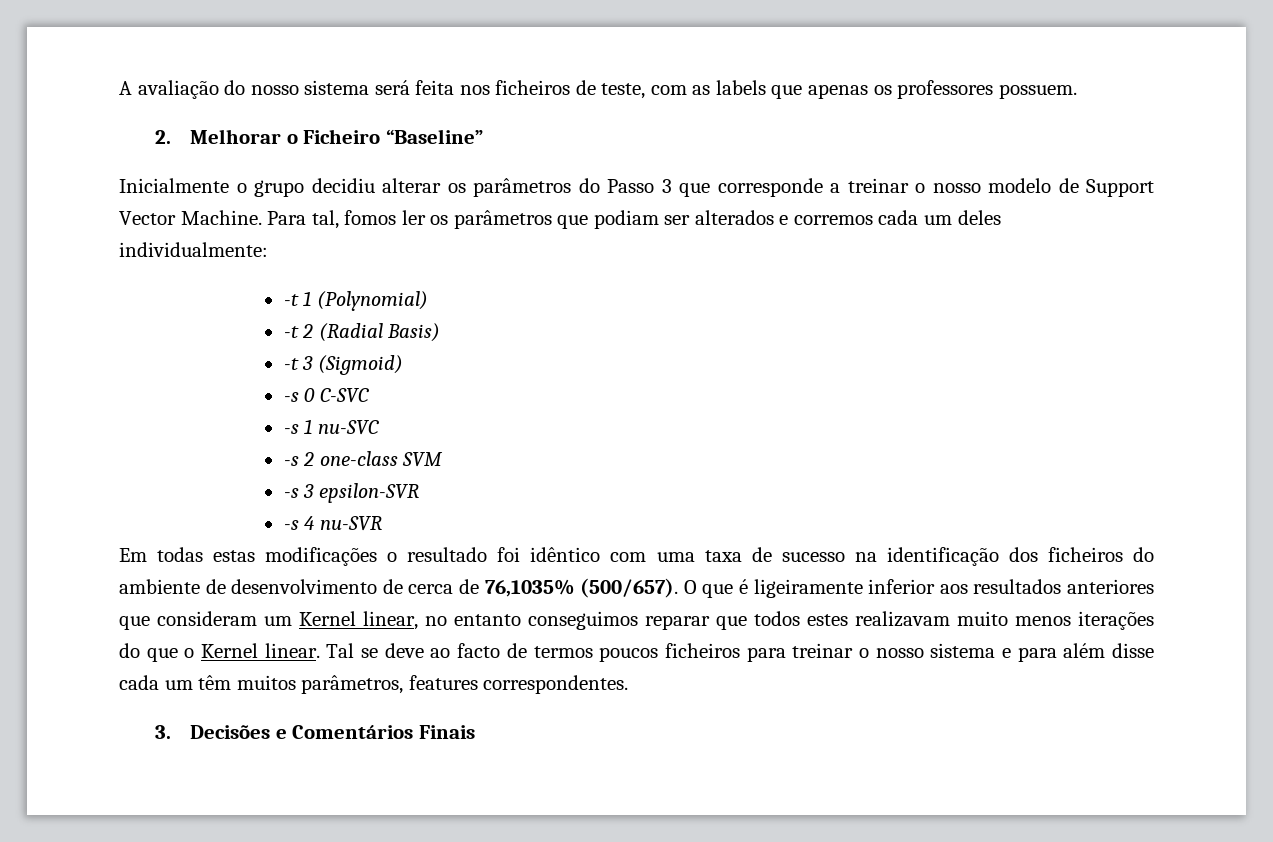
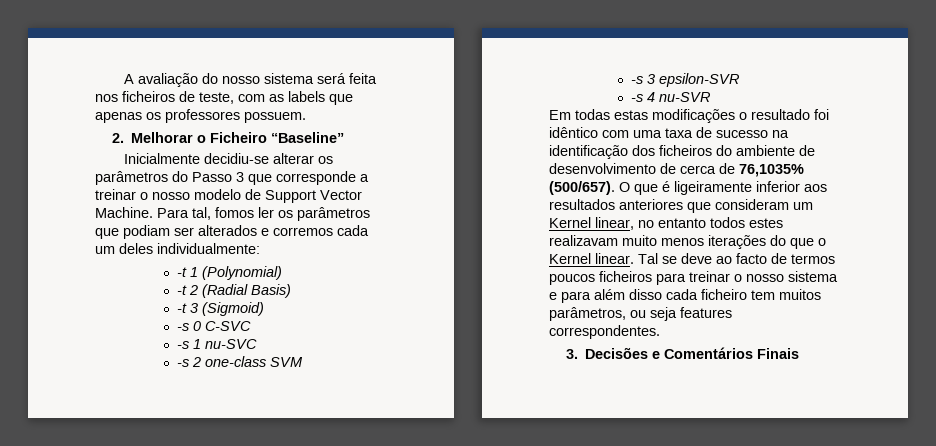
- Inicialmente o grupo decidiu alterar os parâmetros do Passo 3 que corresponde a treinar o nosso modelo de Support Vector Machine.
+ Inicialmente decidiu-se alterar os parâmetros do Passo 3 que corresponde a treinar o nosso modelo de Support Vector Machine.
- O que é ligeiramente inferior aos resultados anteriores que consideram um Kernel linear, no entanto conseguimos reparar que todos estes realizavam muito menos iterações do que o Kernel linear.
+ O que é ligeiramente inferior aos resultados anteriores que consideram um Kernel linear, no entanto todos estes realizavam muito menos iterações do que o Kernel linear.
- Tal se deve ao facto de termos poucos ficheiros para treinar o nosso sistema e para além disse cada um têm muitos parâmetros, features correspondentes.
+ Tal se deve ao facto de termos poucos ficheiros para treinar o nosso sistema e para além disso cada ficheiro tem muitos parâmetros, ou seja features correspondentes.

